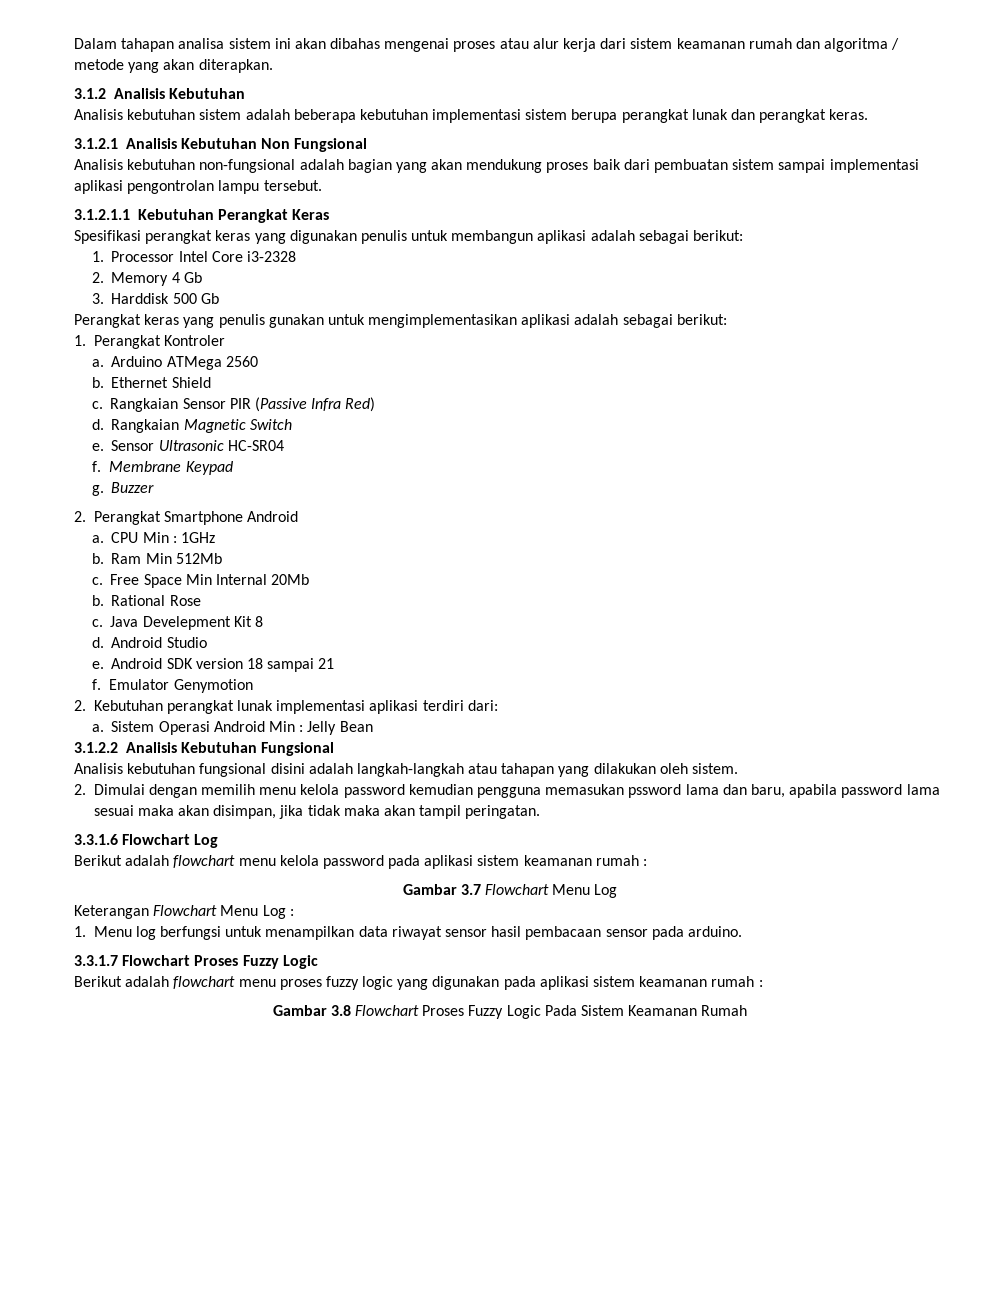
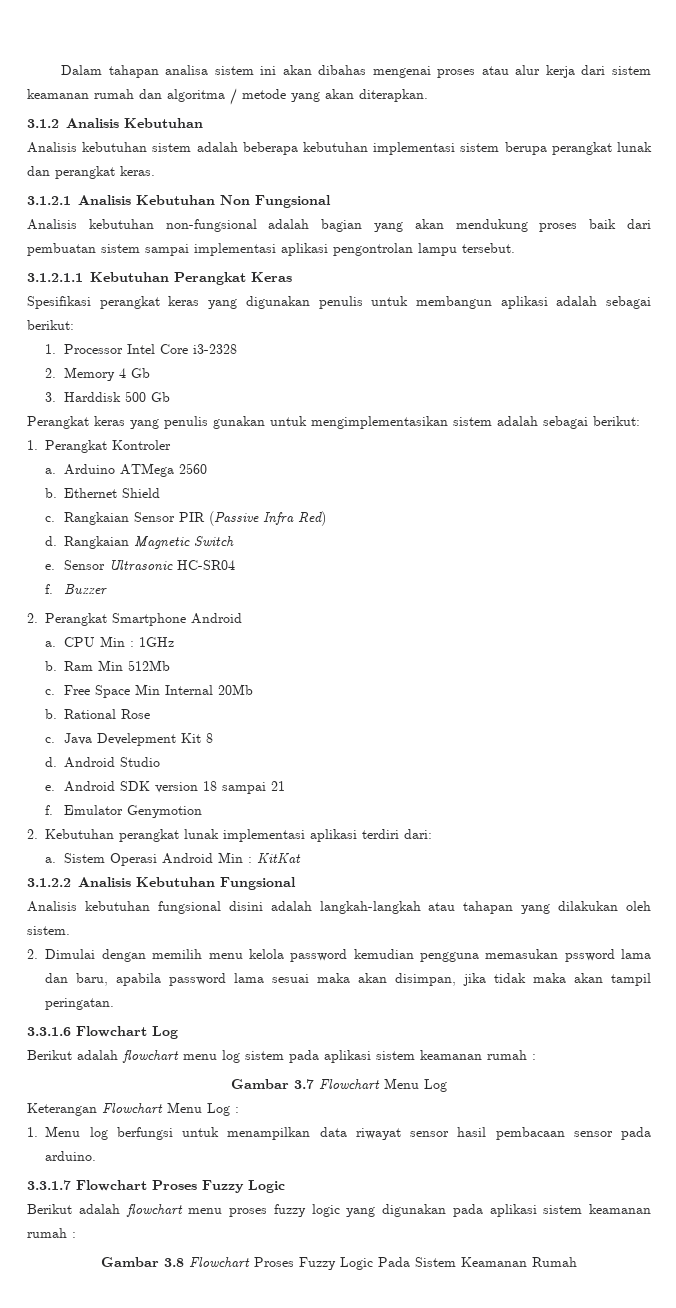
- Perangkat keras yang penulis gunakan untuk mengimplementasikan aplikasi adalah sebagai berikut:
+ Perangkat keras yang penulis gunakan untuk mengimplementasikan sistem adalah sebagai berikut:
- Membrane Keypad
- g.
- Sistem Operasi Android Min : Jelly Bean
+ Sistem Operasi Android Min : KitKat
- Berikut adalah flowchart menu kelola password pada aplikasi sistem keamanan rumah :
+ Berikut adalah flowchart menu log sistem pada aplikasi sistem keamanan rumah :

